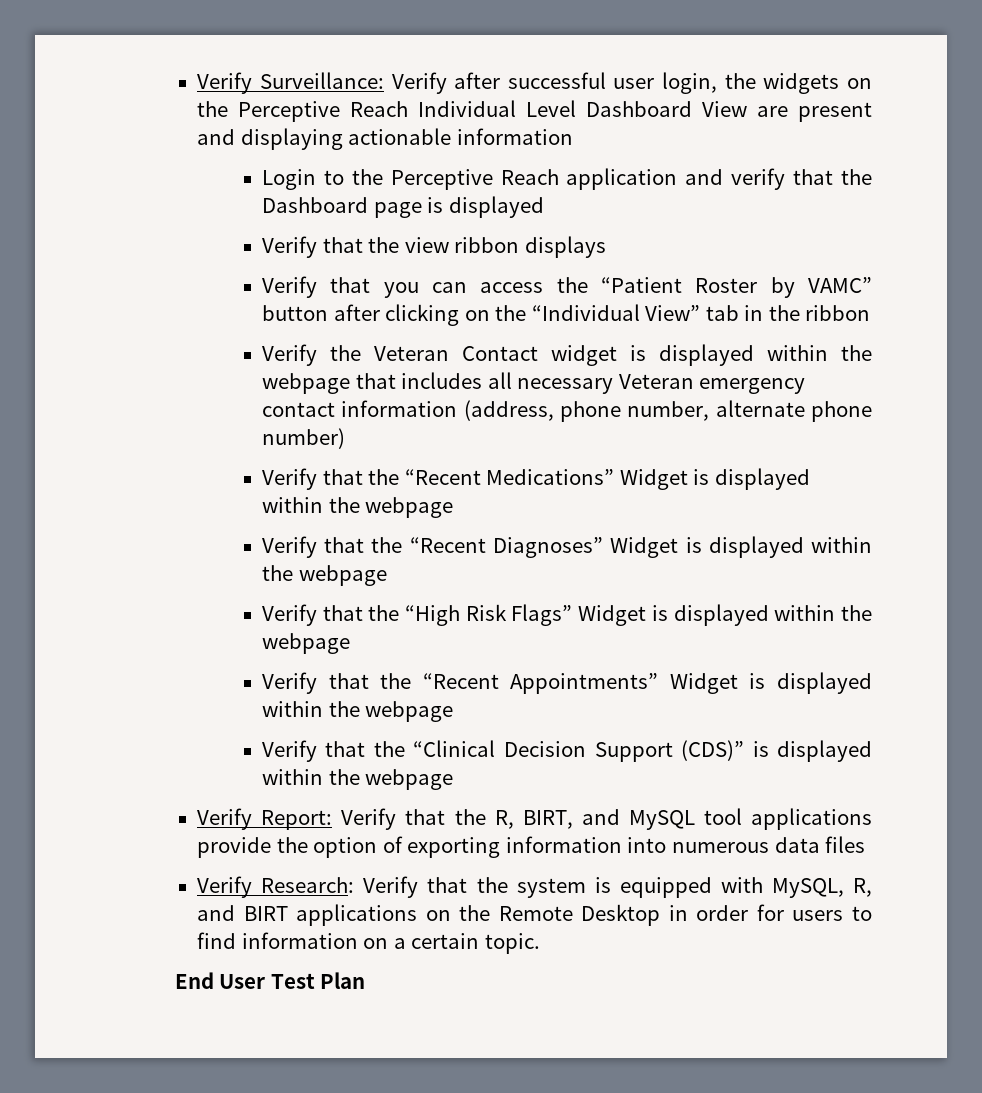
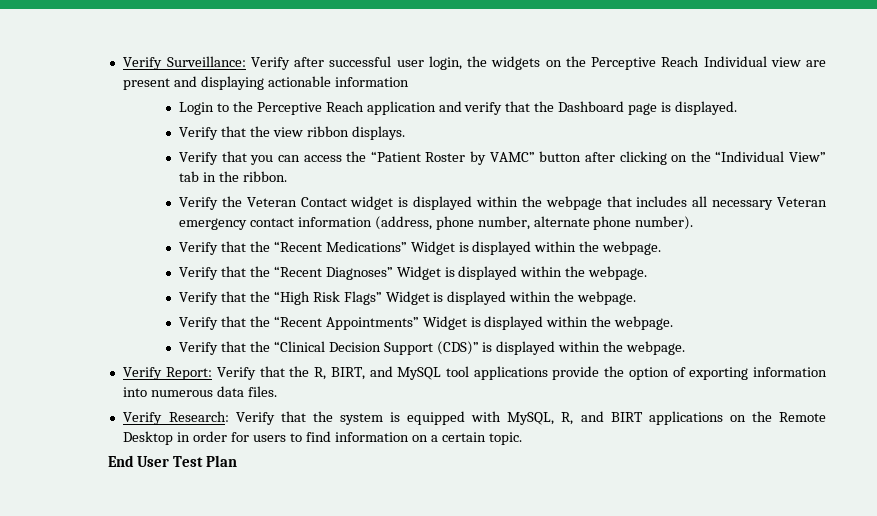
- Verify Surveillance: Verify after successful user login, the widgets on the Perceptive Reach Individual Level Dashboard View are present and displaying actionable information
+ Verify Surveillance: Verify after successful user login, the widgets on the Perceptive Reach Individual view are present and displaying actionable information
- Login to the Perceptive Reach application and verify that the Dashboard page is displayed
+ Login to the Perceptive Reach application and verify that the Dashboard page is displayed.
- Verify that the view ribbon displays
+ Verify that the view ribbon displays.
- Verify that you can access the “Patient Roster by VAMC” button after clicking on the “Individual View” tab in the ribbon
+ Verify that you can access the “Patient Roster by VAMC” button after clicking on the “Individual View” tab in the ribbon.
- Verify the Veteran Contact widget is displayed within the webpage that includes all necessary Veteran emergency contact information (address, phone number, alternate phone number)
+ Verify the Veteran Contact widget is displayed within the webpage that includes all necessary Veteran emergency contact information (address, phone number, alternate phone number).
- Verify that the “Recent Medications” Widget is displayed within the webpage
+ Verify that the “Recent Medications” Widget is displayed within the webpage.
- Verify that the “Recent Diagnoses” Widget is displayed within the webpage
+ Verify that the “Recent Diagnoses” Widget is displayed within the webpage.
- Verify that the “High Risk Flags” Widget is displayed within the webpage
+ Verify that the “High Risk Flags” Widget is displayed within the webpage.
- Verify that the “Recent Appointments” Widget is displayed within the webpage
+ Verify that the “Recent Appointments” Widget is displayed within the webpage.
- Verify that the “Clinical Decision Support (CDS)” is displayed within the webpage
+ Verify that the “Clinical Decision Support (CDS)” is displayed within the webpage.
- Verify Report: Verify that the R, BIRT, and MySQL tool applications provide the option of exporting information into numerous data files
+ Verify Report: Verify that the R, BIRT, and MySQL tool applications provide the option of exporting information into numerous data files.

